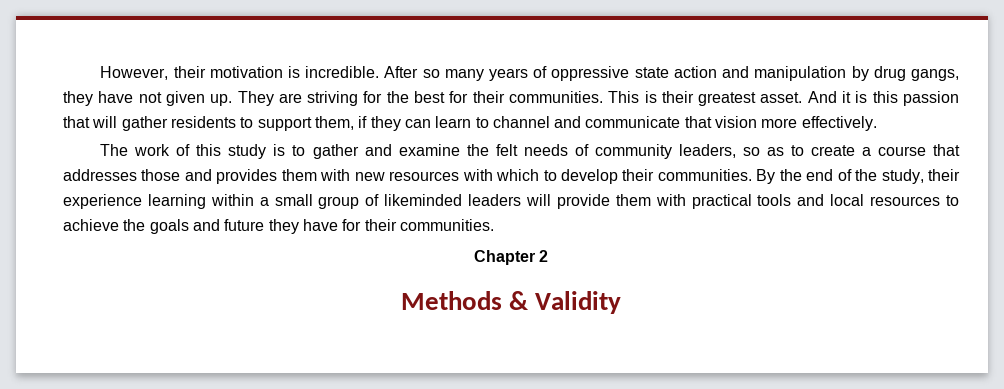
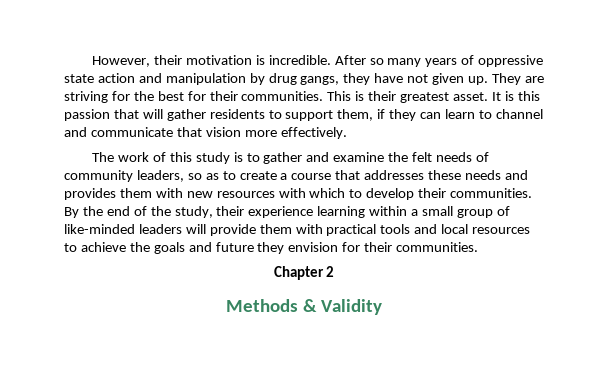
- And it is this passion that will gather residents to support them, if they can learn to channel and communicate that vision more effectively.
+ It is this passion that will gather residents to support them, if they can learn to channel and communicate that vision more effectively.
- The work of this study is to gather and examine the felt needs of community leaders, so as to create a course that addresses those and provides them with new resources with which to develop their communities.
+ The work of this study is to gather and examine the felt needs of community leaders, so as to create a course that addresses these needs and provides them with new resources with which to develop their communities.
- By the end of the study, their experience learning within a small group of likeminded leaders will provide them with practical tools and local resources to achieve the goals and future they have for their communities.
+ By the end of the study, their experience learning within a small group of like-minded leaders will provide them with practical tools and local resources to achieve the goals and future they envision for their communities.

